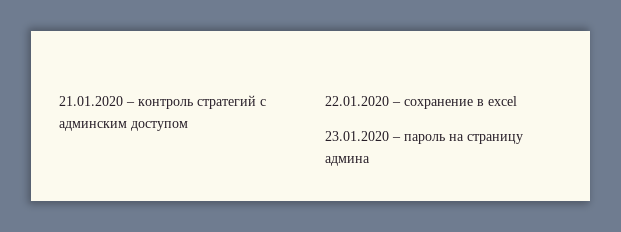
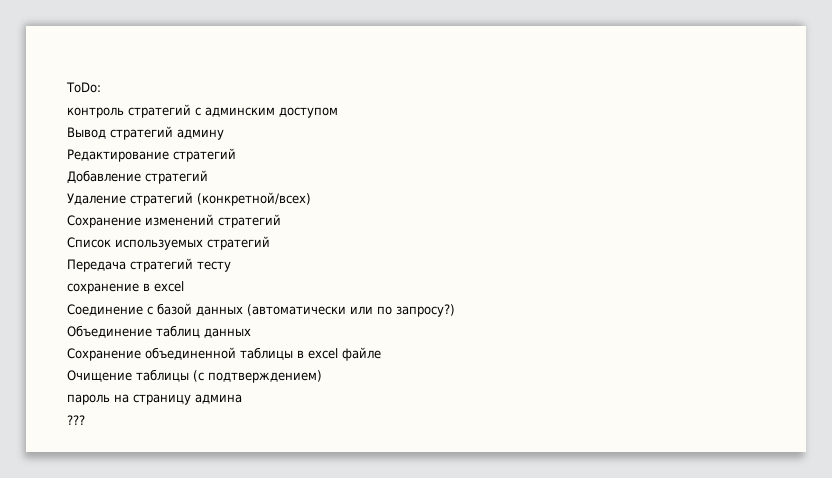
- 21.01.2020 – контроль стратегий с админским доступом
+ ToDo:
+ контроль стратегий с админским доступом
- 22.01.2020 – сохранение в excel
- 23.01.2020 – пароль на страницу админа
+ Вывод стратегий админу
+ Редактирование стратегий
+ Добавление стратегий
+ Удаление стратегий (конкретной/всех)
+ Сохранение изменений стратегий
+ Список используемых стратегий
+ Передача стратегий тесту
+ сохранение в excel
+ Соединение с базой данных (автоматически или по запросу?)
+ Объединение таблиц данных
+ Сохранение объединенной таблицы в excel файле
+ Очищение таблицы (с подтверждением)
+ пароль на страницу админа
+ ???

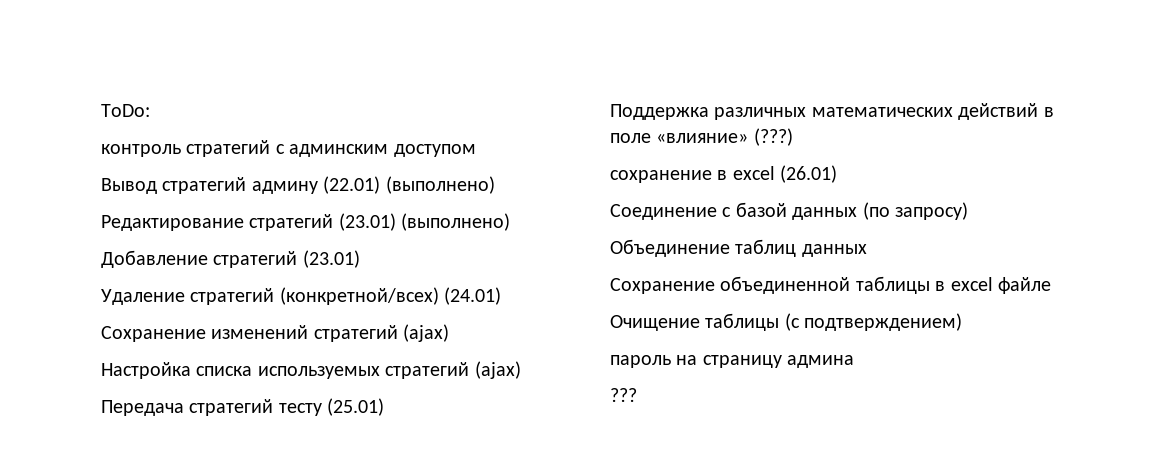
- Вывод стратегий админу
+ Вывод стратегий админу (22.01) (выполнено)
- Редактирование стратегий
+ Редактирование стратегий (23.01) (выполнено)
- Добавление стратегий
+ Добавление стратегий (23.01)
- Удаление стратегий (конкретной/всех)
+ Удаление стратегий (конкретной/всех) (24.01)
- Сохранение изменений стратегий
- Список используемых стратегий
+ Сохранение изменений стратегий (ajax)
+ Настройка списка используемых стратегий (ajax)
- Передача стратегий тесту
+ Передача стратегий тесту (25.01)
+ Поддержка различных математических действий в поле «влияние» (???)
- сохранение в excel
+ сохранение в excel (26.01)
- Соединение с базой данных (автоматически или по запросу?)
+ Соединение с базой данных (по запросу)

